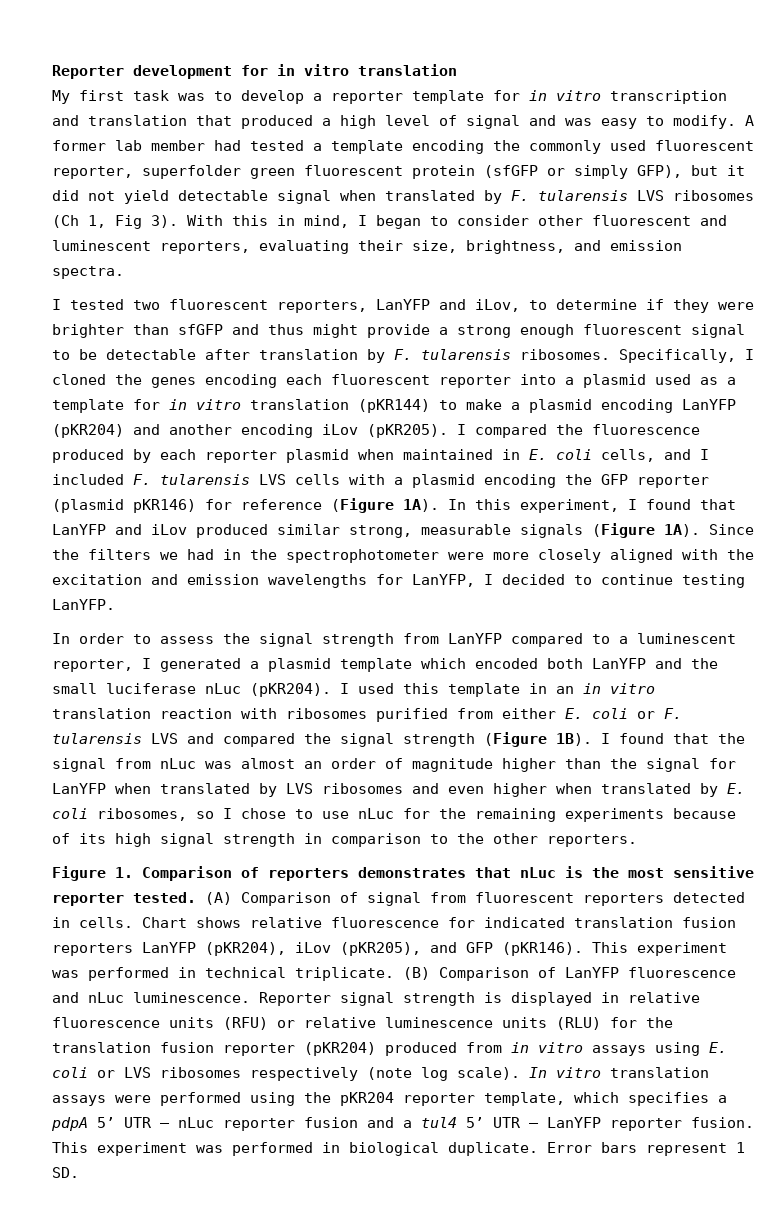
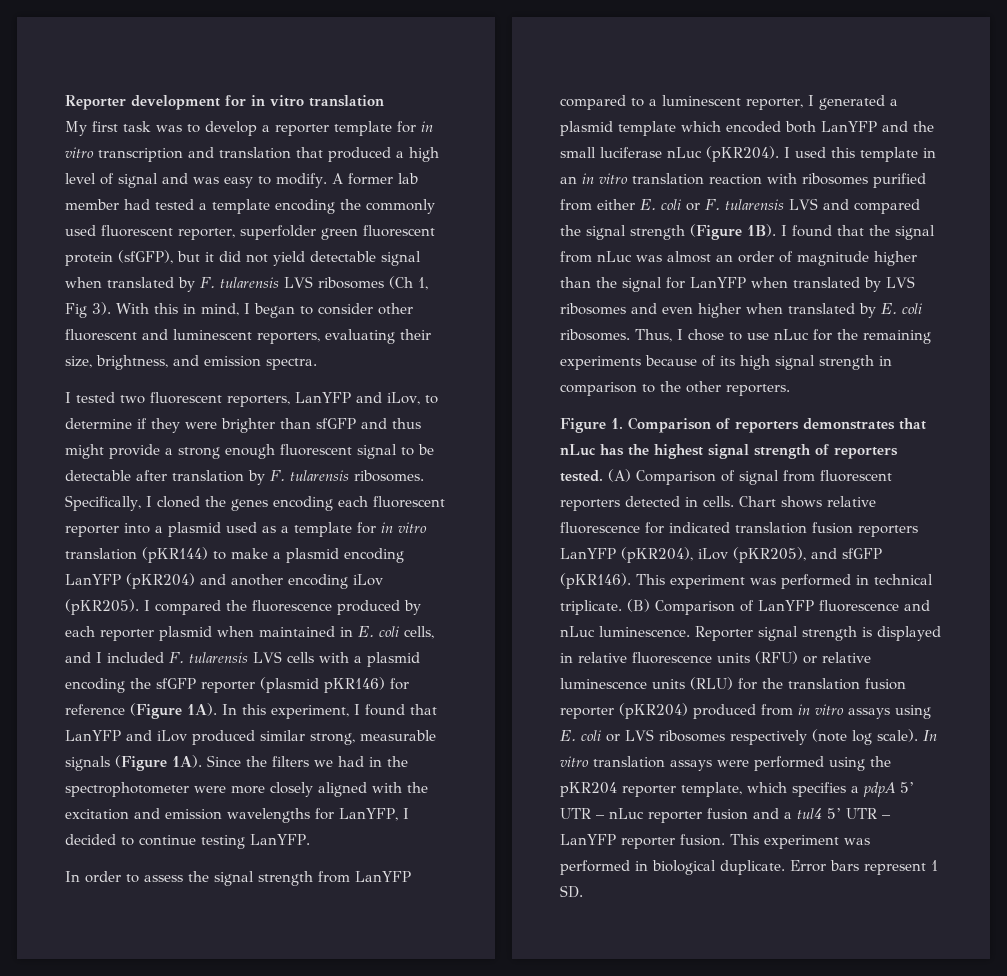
- A former lab member had tested a template encoding the commonly used fluorescent reporter, superfolder green fluorescent protein (sfGFP or simply GFP), but it did not yield detectable signal when translated by F. tularensis LVS ribosomes (Ch 1, Fig 3).
+ A former lab member had tested a template encoding the commonly used fluorescent reporter, superfolder green fluorescent protein (sfGFP), but it did not yield detectable signal when translated by F. tularensis LVS ribosomes (Ch 1, Fig 3).
- I compared the fluorescence produced by each reporter plasmid when maintained in E. coli cells, and I included F. tularensis LVS cells with a plasmid encoding the GFP reporter (plasmid pKR146) for reference (Figure 1A).
+ I compared the fluorescence produced by each reporter plasmid when maintained in E. coli cells, and I included F. tularensis LVS cells with a plasmid encoding the sfGFP reporter (plasmid pKR146) for reference (Figure 1A).
- I found that the signal from nLuc was almost an order of magnitude higher than the signal for LanYFP when translated by LVS ribosomes and even higher when translated by E. coli ribosomes, so I chose to use nLuc for the remaining experiments because of its high signal strength in comparison to the other reporters.
+ I found that the signal from nLuc was almost an order of magnitude higher than the signal for LanYFP when translated by LVS ribosomes and even higher when translated by E. coli ribosomes. Thus, I chose to use nLuc for the remaining experiments because of its high signal strength in comparison to the other reporters.
- Figure 1. Comparison of reporters demonstrates that nLuc is the most sensitive reporter tested.
+ Figure 1. Comparison of reporters demonstrates that nLuc has the highest signal strength of reporters tested.
- Chart shows relative fluorescence for indicated translation fusion reporters LanYFP (pKR204), iLov (pKR205), and GFP (pKR146).
+ Chart shows relative fluorescence for indicated translation fusion reporters LanYFP (pKR204), iLov (pKR205), and sfGFP (pKR146).

